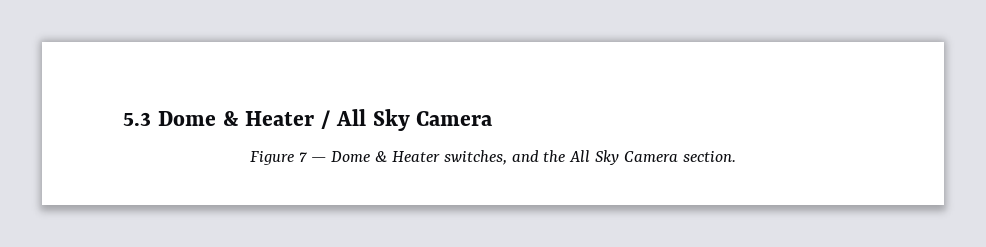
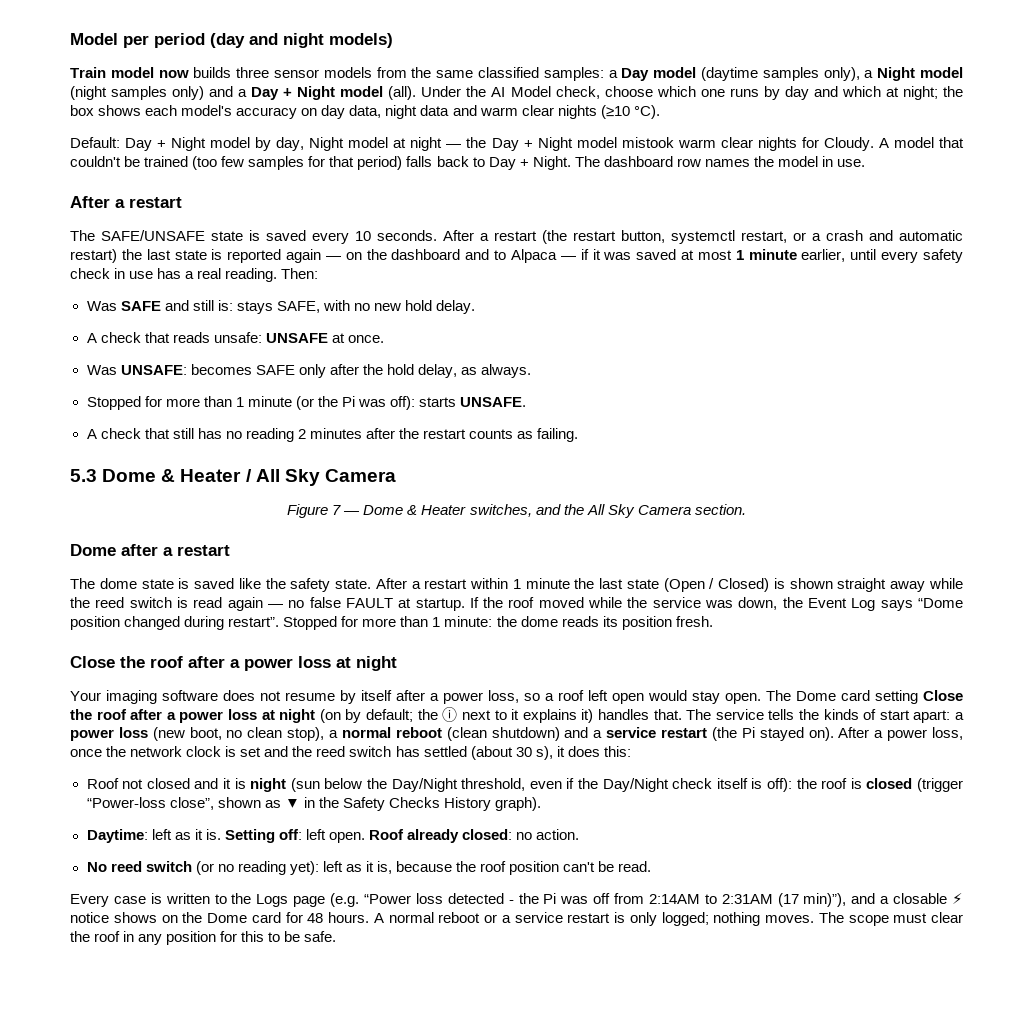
+ Model per period (day and night models)
+ Train model now builds three sensor models from the same classified samples: a Day model (daytime samples only), a Night model (night samples only) and a Day + Night model (all). Under the AI Model check, choose which one runs by day and which at night; the box shows each model's accuracy on day data, night data and warm clear nights (≥10 °C).
+ Default: Day + Night model by day, Night model at night — the Day + Night model mistook warm clear nights for Cloudy. A model that couldn't be trained (too few samples for that period) falls back to Day + Night. The dashboard row names the model in use.
+ After a restart
+ The SAFE/UNSAFE state is saved every 10 seconds. After a restart (the restart button, systemctl restart, or a crash and automatic restart) the last state is reported again — on the dashboard and to Alpaca — if it was saved at most 1 minute earlier, until every safety check in use has a real reading. Then:
+ Was SAFE and still is: stays SAFE, with no new hold delay.
+ A check that reads unsafe: UNSAFE at once.
+ Was UNSAFE: becomes SAFE only after the hold delay, as always.
+ Stopped for more than 1 minute (or the Pi was off): starts UNSAFE.
+ A check that still has no reading 2 minutes after the restart counts as failing.
+ Dome after a restart
+ The dome state is saved like the safety state. After a restart within 1 minute the last state (Open / Closed) is shown straight away while the reed switch is read again — no false FAULT at startup. If the roof moved while the service was down, the Event Log says “Dome position changed during restart”. Stopped for more than 1 minute: the dome reads its position fresh.
+ Close the roof after a power loss at night
+ Your imaging software does not resume by itself after a power loss, so a roof left open would stay open. The Dome card setting Close the roof after a power loss at night (on by default; the ⓘ next to it explains it) handles that. The service tells the kinds of start apart: a power loss (new boot, no clean stop), a normal reboot (clean shutdown) and a service restart (the Pi stayed on). After a power loss, once the network clock is set and the reed switch has settled (about 30 s), it does this:
+ Roof not closed and it is night (sun below the Day/Night threshold, even if the Day/Night check itself is off): the roof is closed (trigger “Power-loss close”, shown as ▼ in the Safety Checks History graph).
+ Daytime: left as it is. Setting off: left open. Roof already closed: no action.
+ No reed switch (or no reading yet): left as it is, because the roof position can't be read.
+ Every case is written to the Logs page (e.g. “Power loss detected - the Pi was off from 2:14AM to 2:31AM (17 min)”), and a closable ⚡ notice shows on the Dome card for 48 hours. A normal reboot or a service restart is only logged; nothing moves. The scope must clear the roof in any position for this to be safe.

